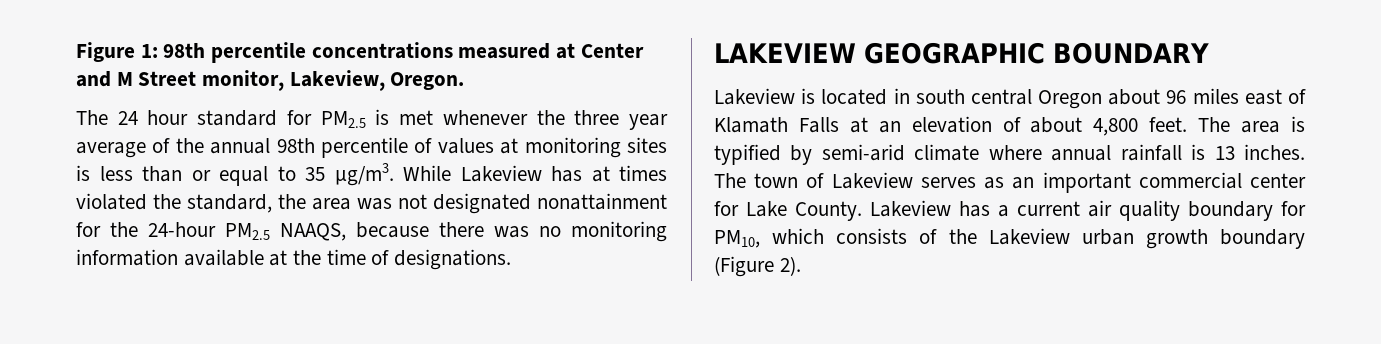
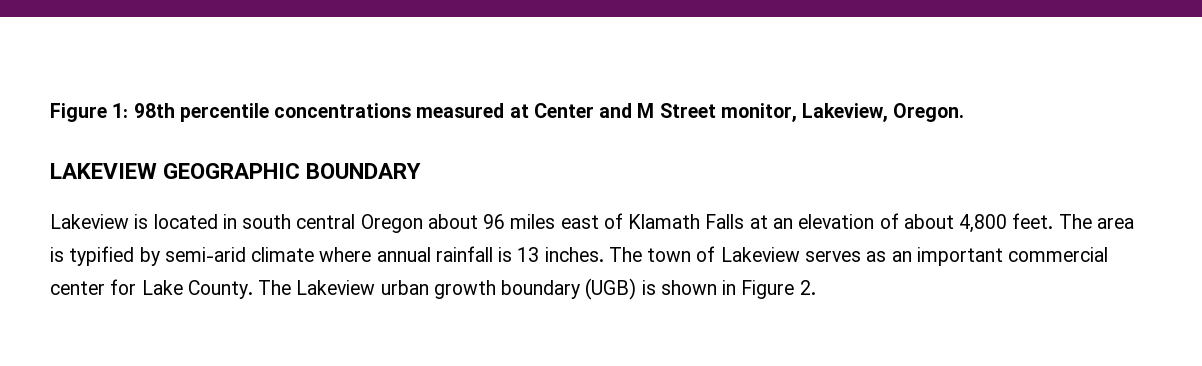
- The 24 hour standard for PM2.5 is met whenever the three year average of the annual 98th percentile of values at monitoring sites is less than or equal to 35 µg/m3. While Lakeview has at times violated the standard, the area was not designated nonattainment for the 24-hour PM2.5 NAAQS, because there was no monitoring information available at the time of designations.
- Lakeview has a current air quality boundary for PM10, which consists of the Lakeview urban growth boundary (Figure 2).
+ The Lakeview urban growth boundary (UGB) is shown in Figure 2.

